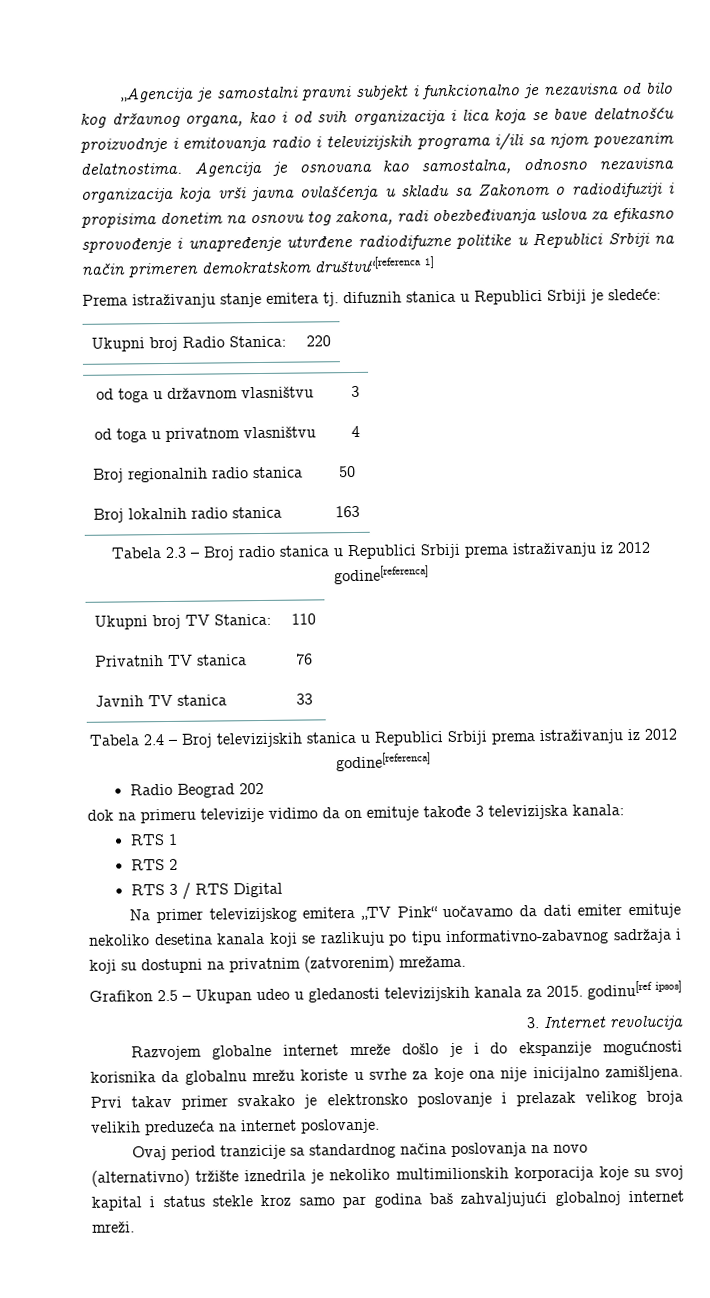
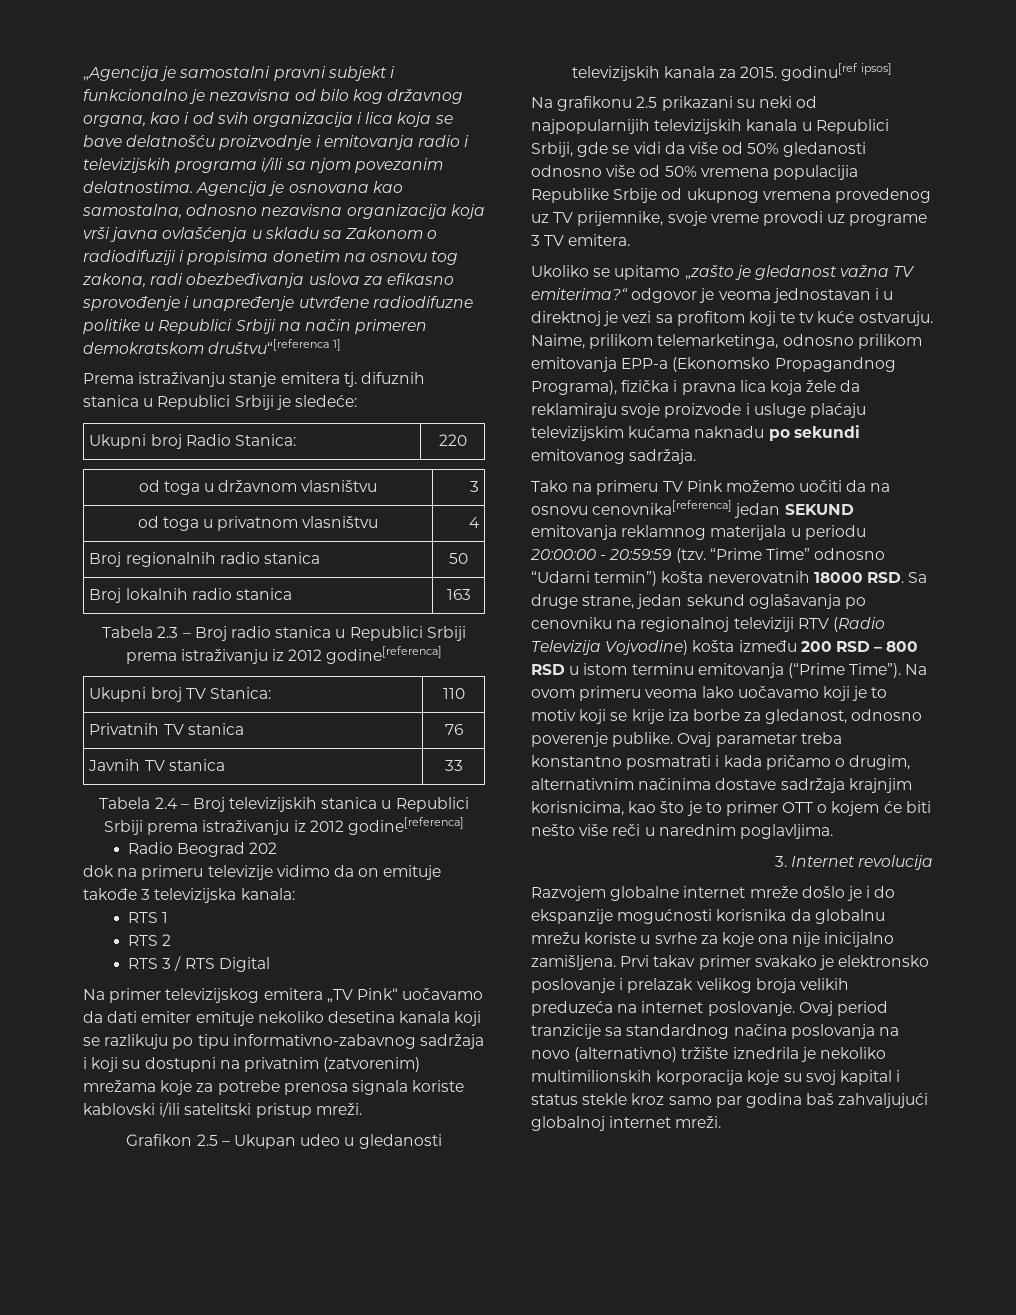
- Na primer televizijskog emitera „TV Pink“ uočavamo da dati emiter emituje nekoliko desetina kanala koji se razlikuju po tipu informativno-zabavnog sadržaja i koji su dostupni na privatnim (zatvorenim) mrežama.
+ Na primer televizijskog emitera „TV Pink“ uočavamo da dati emiter emituje nekoliko desetina kanala koji se razlikuju po tipu informativno-zabavnog sadržaja i koji su dostupni na privatnim (zatvorenim) mrežama koje za potrebe prenosa signala koriste kablovski i/ili satelitski pristup mreži.
+ Na grafikonu 2.5 prikazani su neki od najpopularnijih televizijskih kanala u Republici Srbiji, gde se vidi da više od 50% gledanosti odnosno više od 50% vremena populacijia Republike Srbije od ukupnog vremena provedenog uz TV prijemnike, svoje vreme provodi uz programe 3 TV emitera.
+ Ukoliko se upitamo „zašto je gledanost važna TV emiterima?“ odgovor je veoma jednostavan i u direktnoj je vezi sa profitom koji te tv kuće ostvaruju. Naime, prilikom telemarketinga, odnosno prilikom emitovanja EPP-a (Ekonomsko Propagandnog Programa), fizička i pravna lica koja žele da reklamiraju svoje proizvode i usluge plaćaju televizijskim kućama naknadu po sekundi emitovanog sadržaja.
+ Tako na primeru TV Pink možemo uočiti da na osnovu cenovnika[referenca] jedan SEKUND emitovanja reklamnog materijala u periodu 20:00:00 - 20:59:59 (tzv. “Prime Time” odnosno “Udarni termin”) košta neverovatnih 18000 RSD. Sa druge strane, jedan sekund oglašavanja po cenovniku na regionalnoj televiziji RTV (Radio Televizija Vojvodine) košta između 200 RSD – 800 RSD u istom terminu emitovanja (“Prime Time”). Na ovom primeru veoma lako uočavamo koji je to motiv koji se krije iza borbe za gledanost, odnosno poverenje publike. Ovaj parametar treba konstantno posmatrati i kada pričamo o drugim, alternativnim načinima dostave sadržaja krajnjim korisnicima, kao što je to primer OTT o kojem će biti nešto više reči u narednim poglavljima.
- Prvi takav primer svakako je elektronsko poslovanje i prelazak velikog broja velikih preduzeća na internet poslovanje.
- Ovaj period tranzicije sa standardnog načina poslovanja na novo (alternativno) tržište iznedrila je nekoliko multimilionskih korporacija koje su svoj kapital i status stekle kroz samo par godina baš zahvaljujući globalnoj internet mreži.
+ Prvi takav primer svakako je elektronsko poslovanje i prelazak velikog broja velikih preduzeća na internet poslovanje. Ovaj period tranzicije sa standardnog načina poslovanja na novo (alternativno) tržište iznedrila je nekoliko multimilionskih korporacija koje su svoj kapital i status stekle kroz samo par godina baš zahvaljujući globalnoj internet mreži.

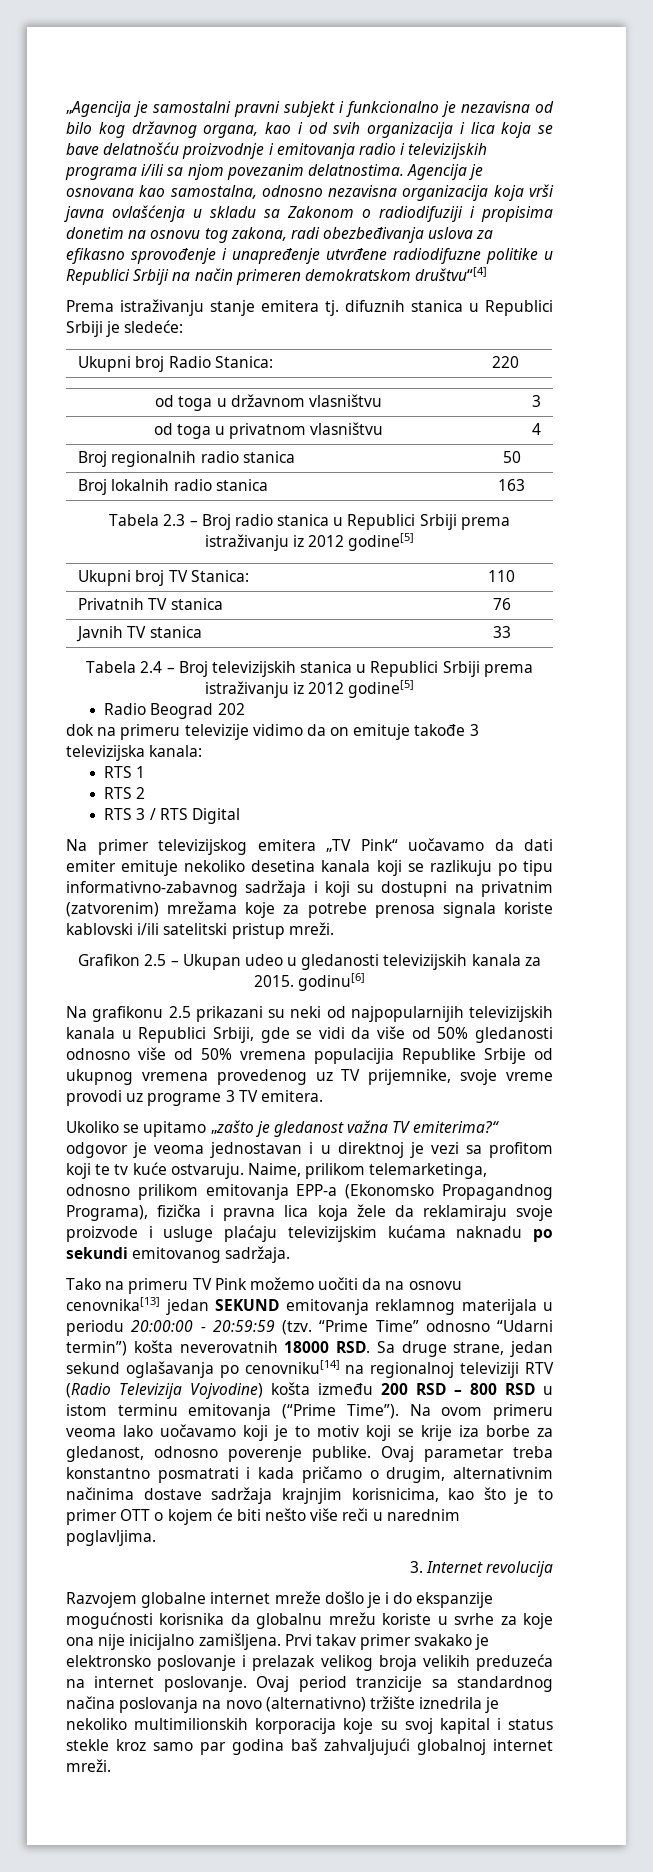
- Agencija je osnovana kao samostalna, odnosno nezavisna organizacija koja vrši javna ovlašćenja u skladu sa Zakonom o radiodifuziji i propisima donetim na osnovu tog zakona, radi obezbeđivanja uslova za efikasno sprovođenje i unapređenje utvrđene radiodifuzne politike u Republici Srbiji na način primeren demokratskom društvu“[referenca 1]
+ Agencija je osnovana kao samostalna, odnosno nezavisna organizacija koja vrši javna ovlašćenja u skladu sa Zakonom o radiodifuziji i propisima donetim na osnovu tog zakona, radi obezbeđivanja uslova za efikasno sprovođenje i unapređenje utvrđene radiodifuzne politike u Republici Srbiji na način primeren demokratskom društvu“[4]
- Tabela 2.3 – Broj radio stanica u Republici Srbiji prema istraživanju iz 2012 godine[referenca]
+ Tabela 2.3 – Broj radio stanica u Republici Srbiji prema istraživanju iz 2012 godine[5]
- Tabela 2.4 – Broj televizijskih stanica u Republici Srbiji prema istraživanju iz 2012 godine[referenca]
+ Tabela 2.4 – Broj televizijskih stanica u Republici Srbiji prema istraživanju iz 2012 godine[5]
- Grafikon 2.5 – Ukupan udeo u gledanosti televizijskih kanala za 2015. godinu[ref ipsos]
+ Grafikon 2.5 – Ukupan udeo u gledanosti televizijskih kanala za 2015. godinu[6]
- Tako na primeru TV Pink možemo uočiti da na osnovu cenovnika[referenca] jedan SEKUND emitovanja reklamnog materijala u periodu 20:00:00 - 20:59:59 (tzv.
+ Tako na primeru TV Pink možemo uočiti da na osnovu cenovnika[13] jedan SEKUND emitovanja reklamnog materijala u periodu 20:00:00 - 20:59:59 (tzv.
- “Prime Time” odnosno “Udarni termin”) košta neverovatnih 18000 RSD. Sa druge strane, jedan sekund oglašavanja po cenovniku na regionalnoj televiziji RTV (Radio Televizija Vojvodine) košta između 200 RSD – 800 RSD u istom terminu emitovanja (“Prime Time”).
+ “Prime Time” odnosno “Udarni termin”) košta neverovatnih 18000 RSD. Sa druge strane, jedan sekund oglašavanja po cenovniku[14] na regionalnoj televiziji RTV (Radio Televizija Vojvodine) košta između 200 RSD – 800 RSD u istom terminu emitovanja (“Prime Time”).

